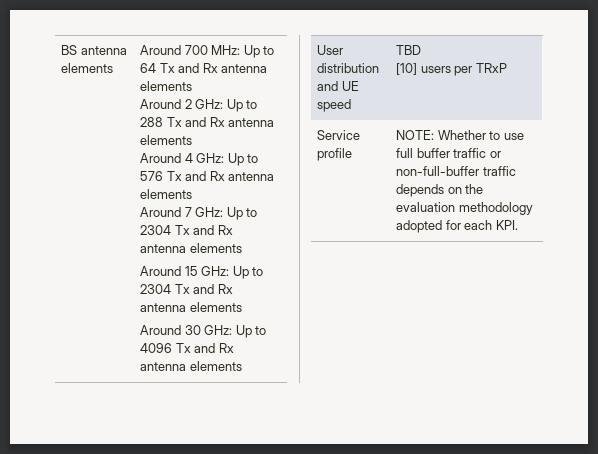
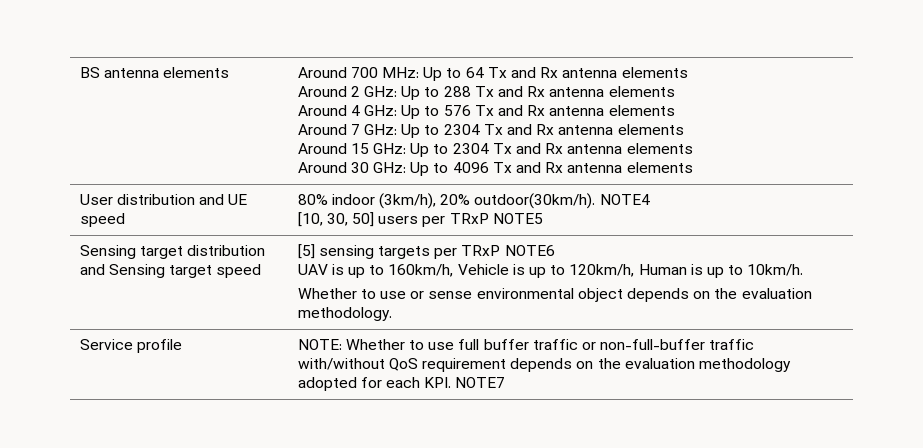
- User distribution and UE speed | TBD
- [10] users per TRxP
+ User distribution and UE speed | 80% indoor (3km/h), 20% outdoor(30km/h). NOTE4
+ [10, 30, 50] users per TRxP NOTE5
+ Sensing target distribution and Sensing target speed | [5] sensing targets per TRxP NOTE6
+ UAV is up to 160km/h, Vehicle is up to 120km/h, Human is up to 10km/h.
+ Whether to use or sense environmental object depends on the evaluation methodology.
- Service profile | NOTE: Whether to use full buffer traffic or non-full-buffer traffic depends on the evaluation methodology adopted for each KPI.
+ Service profile | NOTE: Whether to use full buffer traffic or non-full-buffer traffic with/without QoS requirement depends on the evaluation methodology adopted for each KPI. NOTE7

